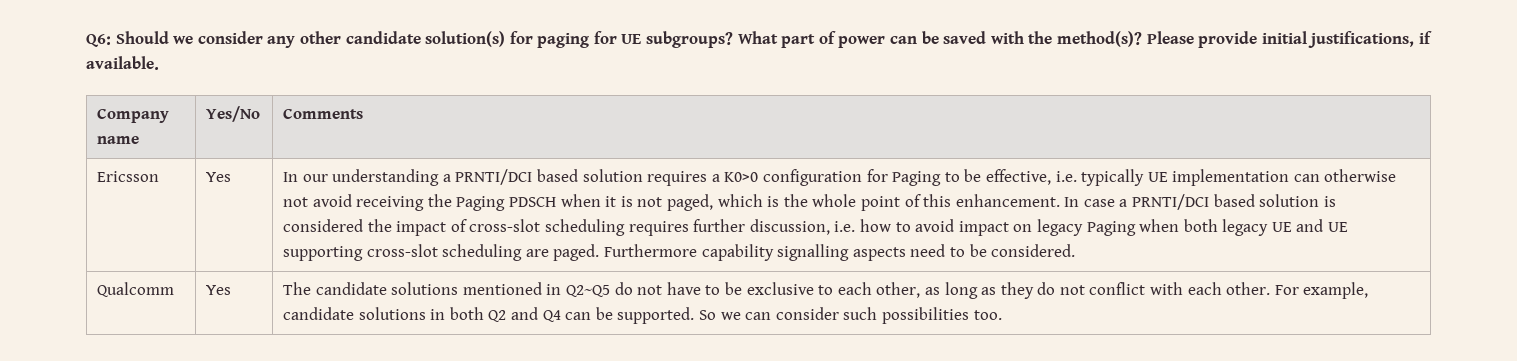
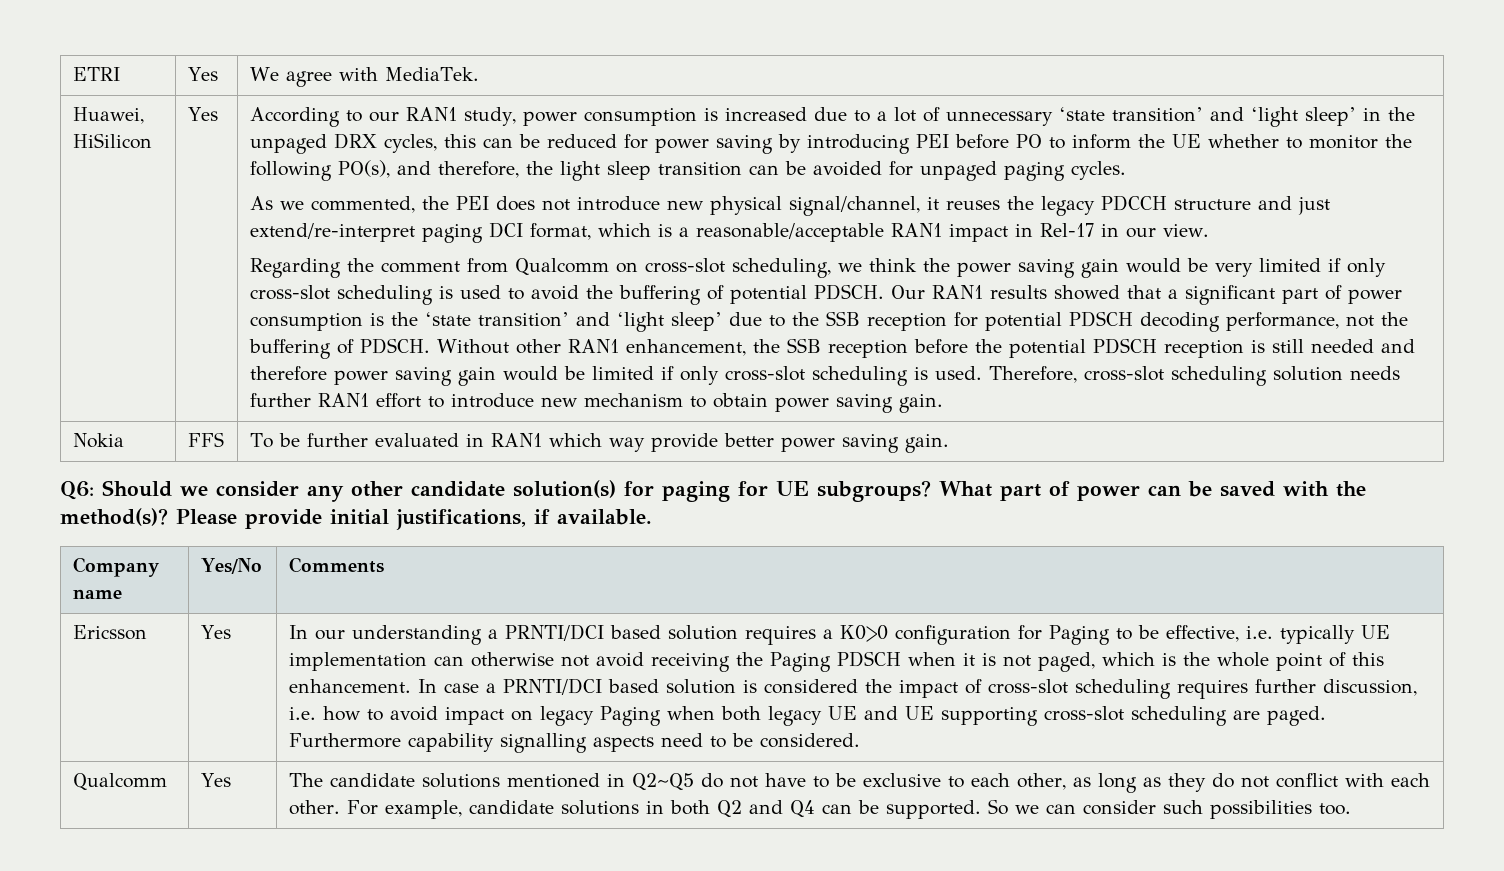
+ ETRI | Yes | We agree with MediaTek.
+ Huawei, HiSilicon | Yes | According to our RAN1 study, power consumption is increased due to a lot of unnecessary ‘state transition’ and ‘light sleep’ in the unpaged DRX cycles, this can be reduced for power saving by introducing PEI before PO to inform the UE whether to monitor the following PO(s), and therefore, the light sleep transition can be avoided for unpaged paging cycles.
+ As we commented, the PEI does not introduce new physical signal/channel, it reuses the legacy PDCCH structure and just extend/re-interpret paging DCI format, which is a reasonable/acceptable RAN1 impact in Rel-17 in our view.
+ Regarding the comment from Qualcomm on cross-slot scheduling, we think the power saving gain would be very limited if only cross-slot scheduling is used to avoid the buffering of potential PDSCH. Our RAN1 results showed that a significant part of power consumption is the ‘state transition’ and ‘light sleep’ due to the SSB reception for potential PDSCH decoding performance, not the buffering of PDSCH. Without other RAN1 enhancement, the SSB reception before the potential PDSCH reception is still needed and therefore power saving gain would be limited if only cross-slot scheduling is used. Therefore, cross-slot scheduling solution needs further RAN1 effort to introduce new mechanism to obtain power saving gain.
+ Nokia | FFS | To be further evaluated in RAN1 which way provide better power saving gain.

